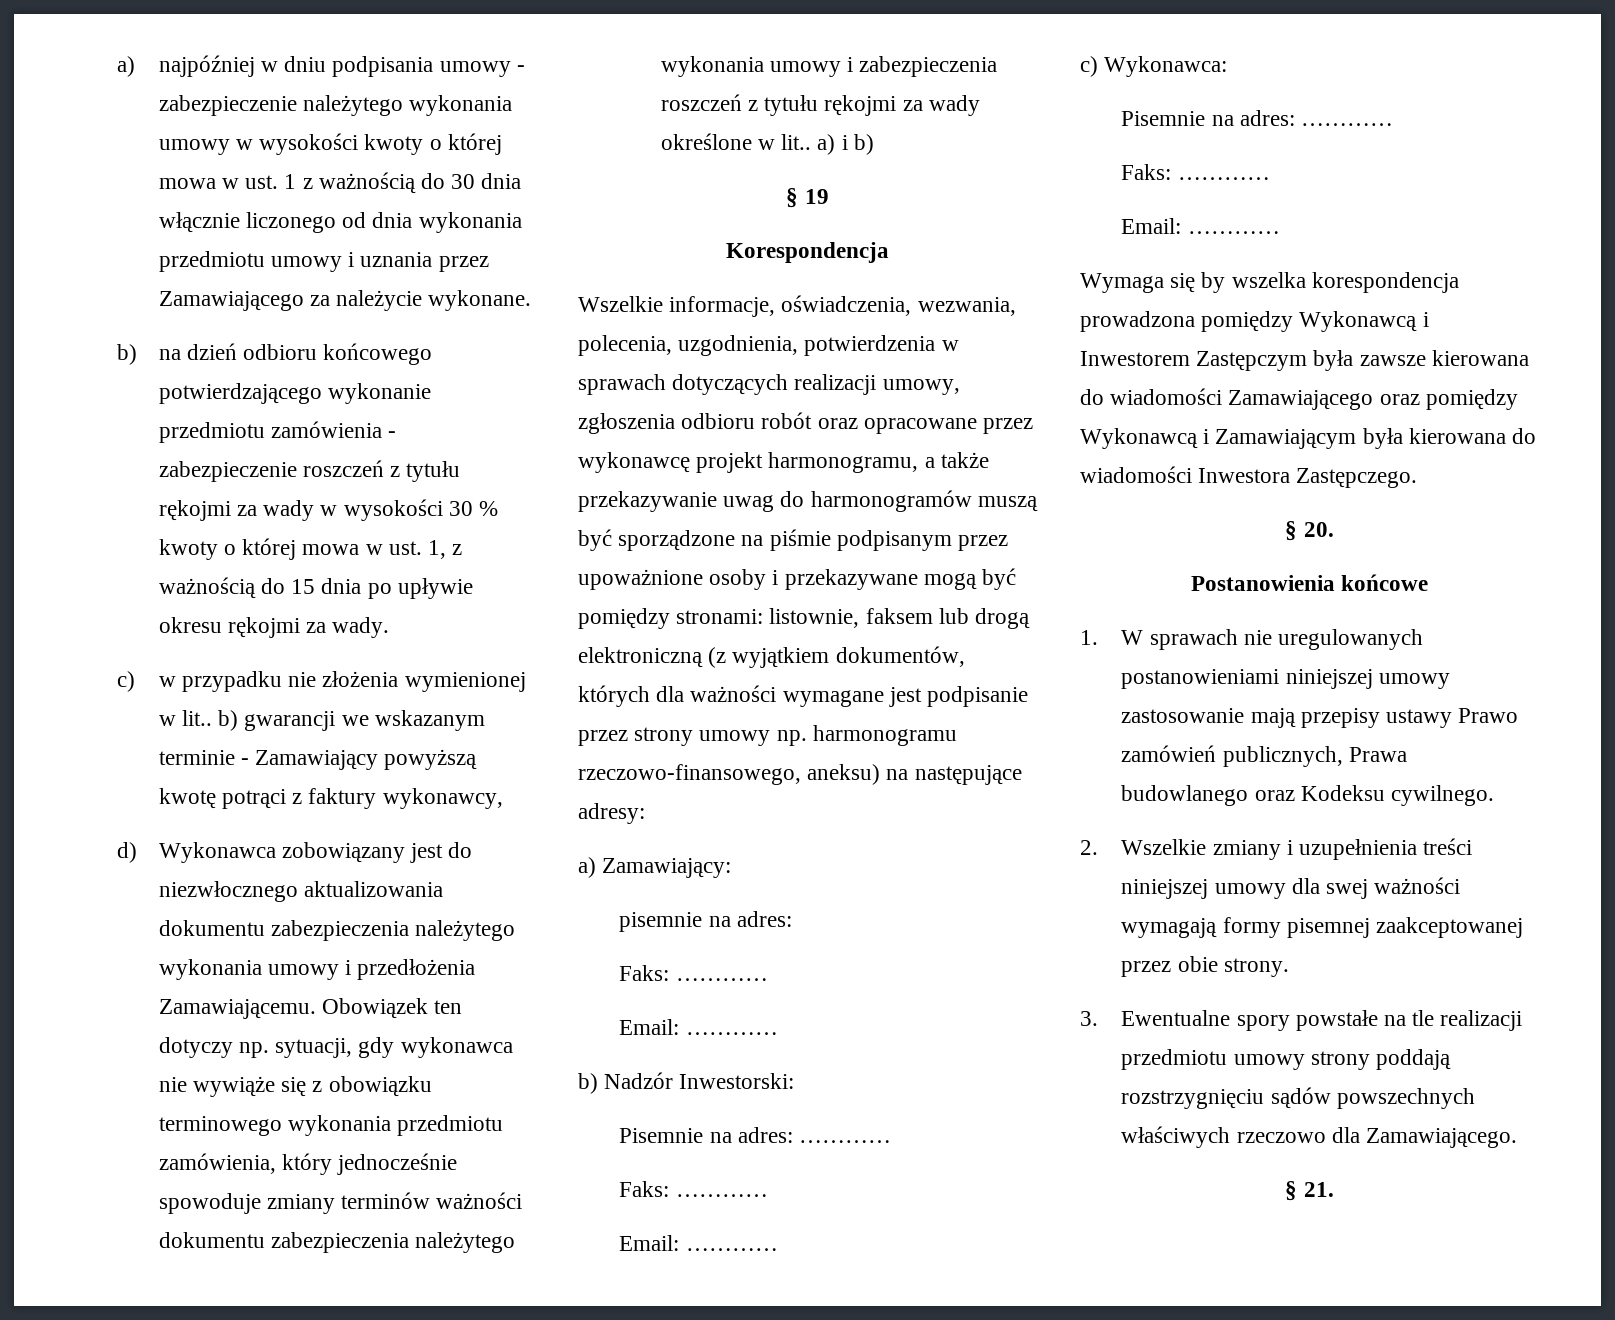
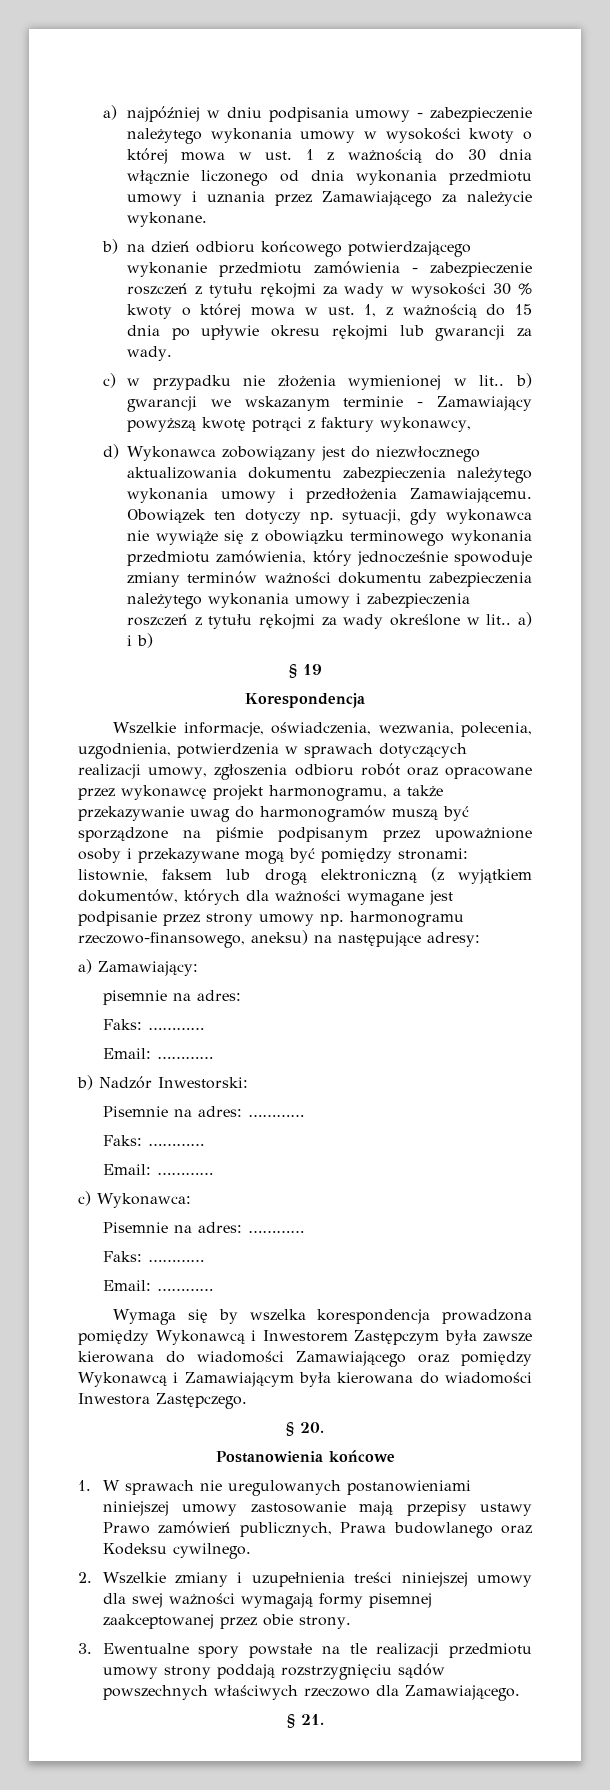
- b) na dzień odbioru końcowego potwierdzającego wykonanie przedmiotu zamówienia - zabezpieczenie roszczeń z tytułu rękojmi za wady w wysokości 30 % kwoty o której mowa w ust. 1, z ważnością do 15 dnia po upływie okresu rękojmi za wady.
+ b) na dzień odbioru końcowego potwierdzającego wykonanie przedmiotu zamówienia - zabezpieczenie roszczeń z tytułu rękojmi za wady w wysokości 30 % kwoty o której mowa w ust. 1, z ważnością do 15 dnia po upływie okresu rękojmi lub gwarancji za wady.

